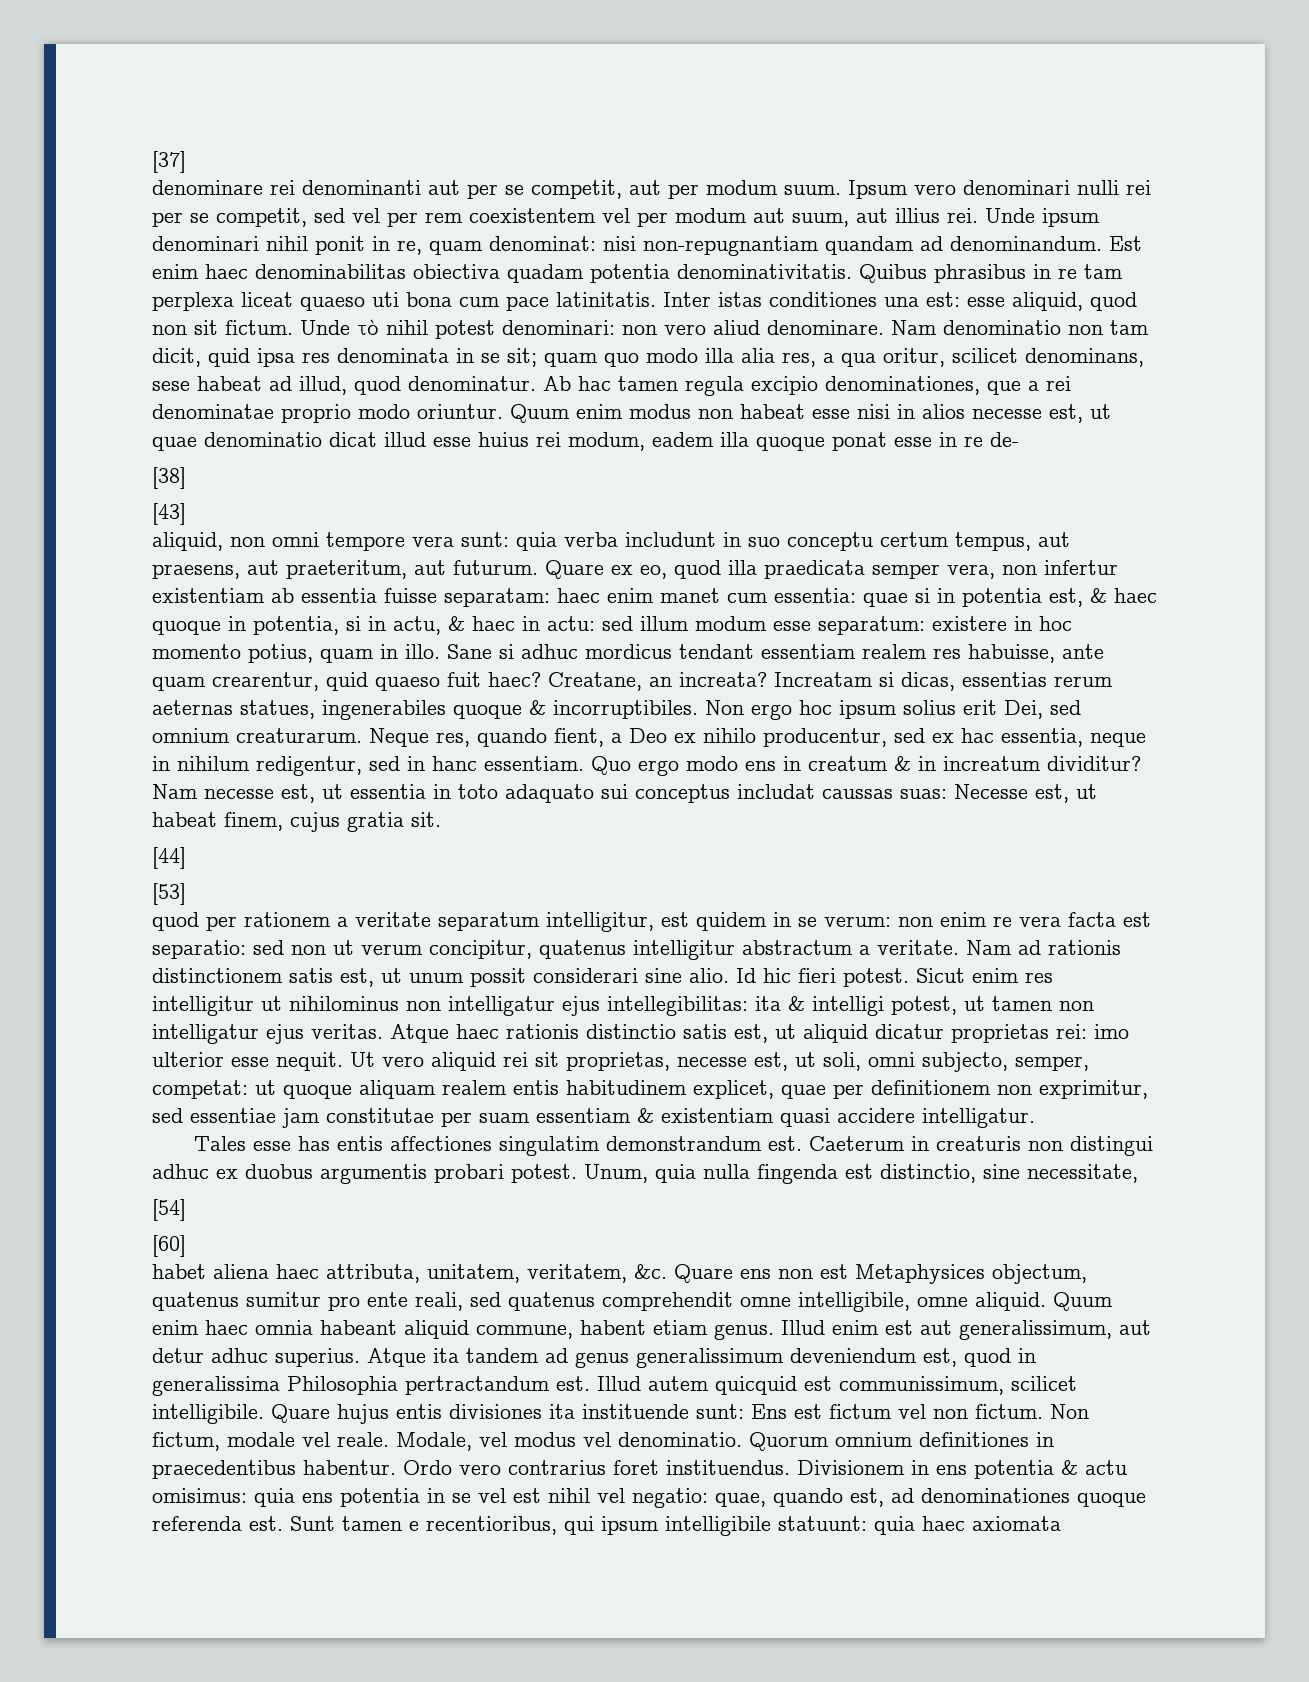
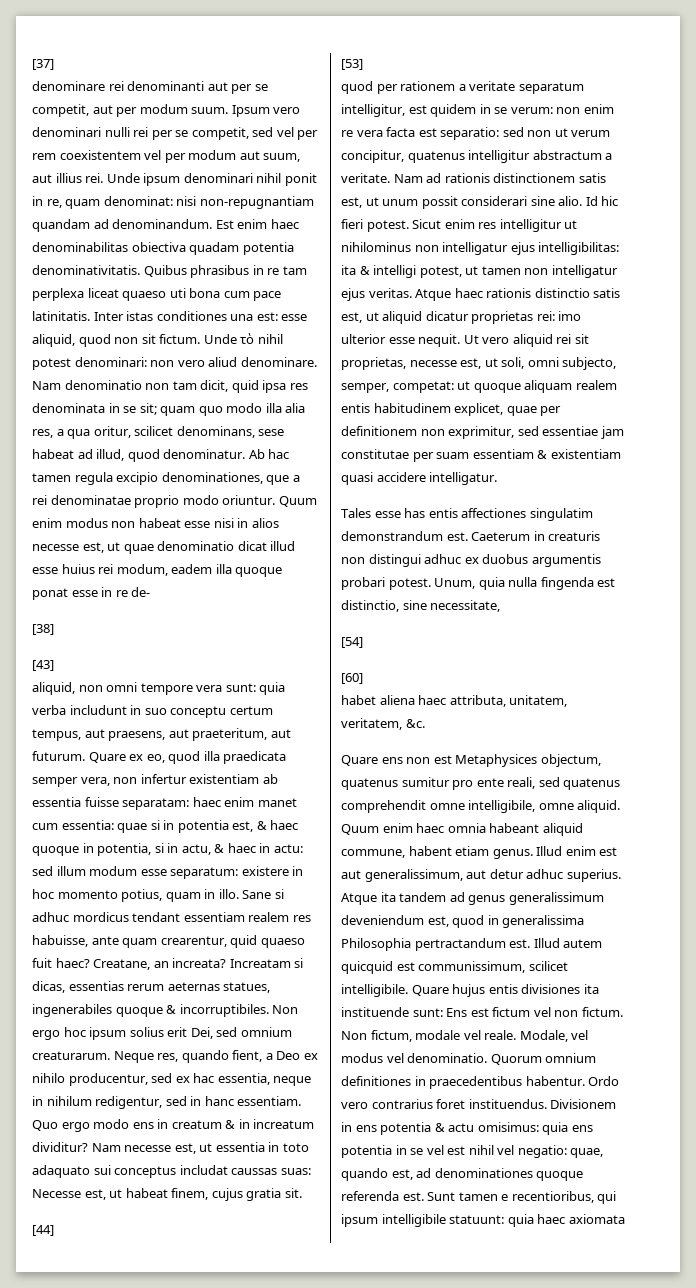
- Sicut enim res intelligitur ut nihilominus non intelligatur ejus intellegibilitas: ita & intelligi potest, ut tamen non intelligatur ejus veritas.
+ Sicut enim res intelligitur ut nihilominus non intelligatur ejus intelligibilitas: ita & intelligi potest, ut tamen non intelligatur ejus veritas.
- habet aliena haec attributa, unitatem, veritatem, &c. Quare ens non est Metaphysices objectum, quatenus sumitur pro ente reali, sed quatenus comprehendit omne intelligibile, omne aliquid.
+ habet aliena haec attributa, unitatem, veritatem, &c.
+ Quare ens non est Metaphysices objectum, quatenus sumitur pro ente reali, sed quatenus comprehendit omne intelligibile, omne aliquid.

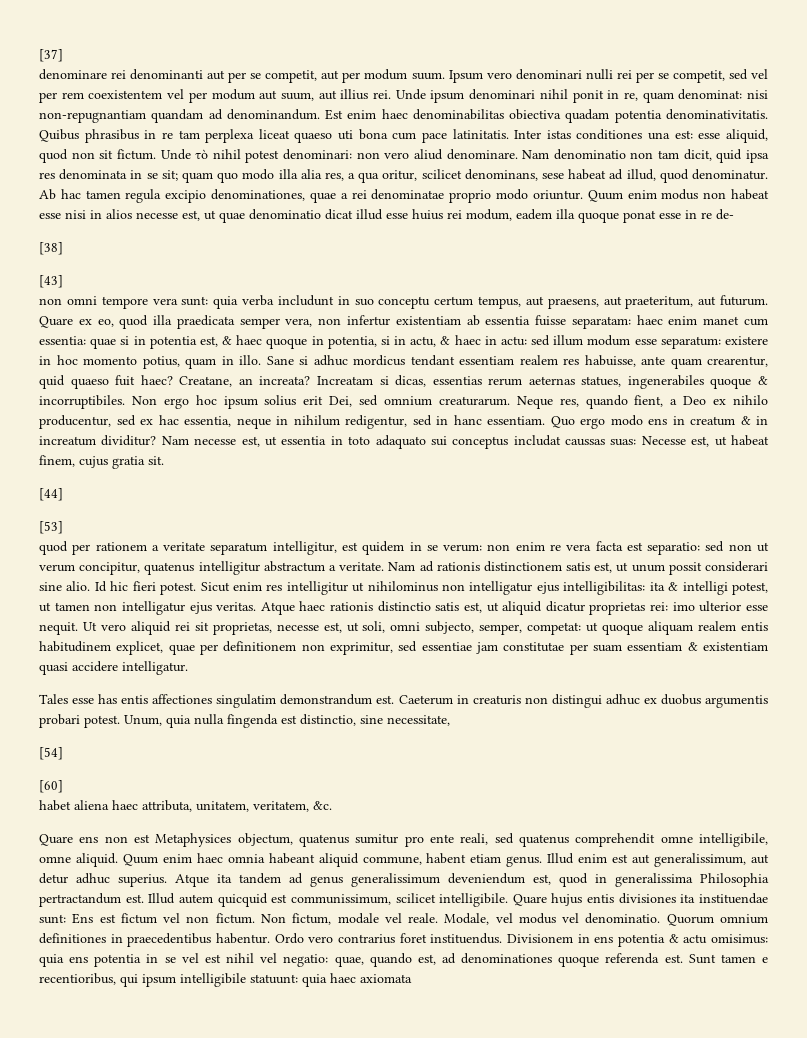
- Ab hac tamen regula excipio denominationes, que a rei denominatae proprio modo oriuntur.
+ Ab hac tamen regula excipio denominationes, quae a rei denominatae proprio modo oriuntur.
- aliquid, non omni tempore vera sunt: quia verba includunt in suo conceptu certum tempus, aut praesens, aut praeteritum, aut futurum.
+ non omni tempore vera sunt: quia verba includunt in suo conceptu certum tempus, aut praesens, aut praeteritum, aut futurum.
- Quare hujus entis divisiones ita instituende sunt: Ens est fictum vel non fictum.
+ Quare hujus entis divisiones ita instituendae sunt: Ens est fictum vel non fictum.

